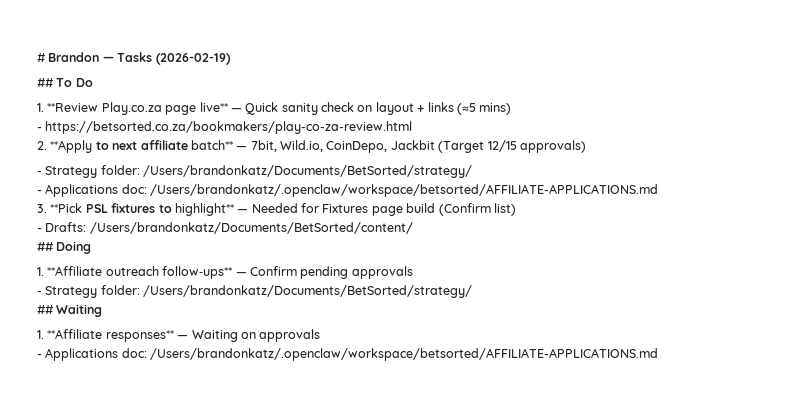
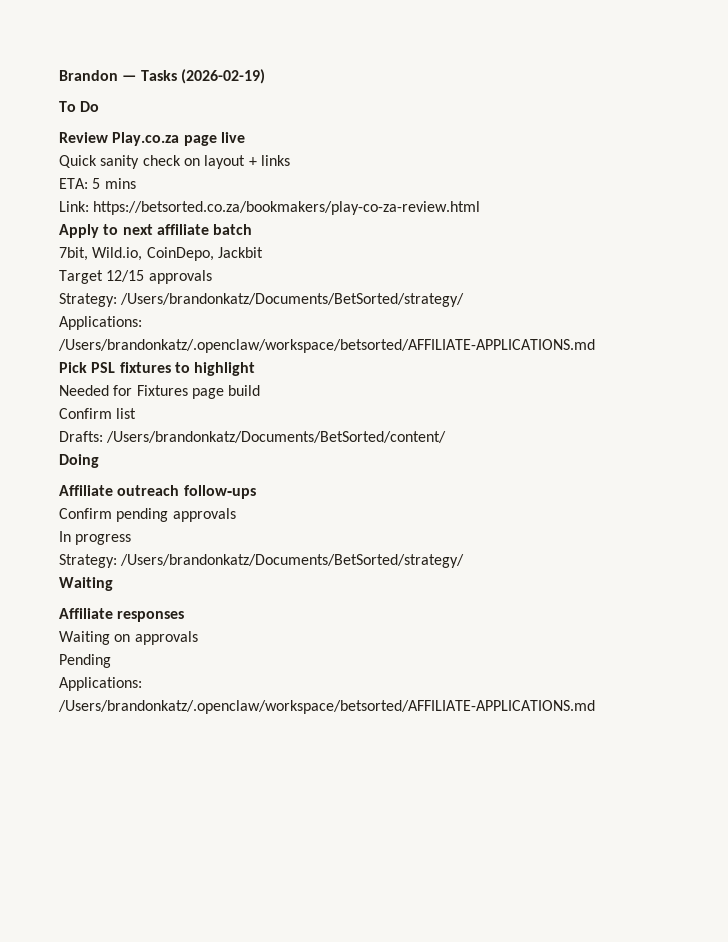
- # Brandon — Tasks (2026-02-19)
+ Brandon — Tasks (2026-02-19)
- ## To Do
+ To Do
- 1. **Review Play.co.za page live** — Quick sanity check on layout + links (≈5 mins)
- - https://betsorted.co.za/bookmakers/play-co-za-review.html
+ Review Play.co.za page live
+ Quick sanity check on layout + links
+ ETA: 5 mins
+ Link: https://betsorted.co.za/bookmakers/play-co-za-review.html
- 2. **Apply to next affiliate batch** — 7bit, Wild.io, CoinDepo, Jackbit (Target 12/15 approvals)
- - Strategy folder: /Users/brandonkatz/Documents/BetSorted/strategy/
- - Applications doc: /Users/brandonkatz/.openclaw/workspace/betsorted/AFFILIATE-APPLICATIONS.md
+ Apply to next affiliate batch
+ 7bit, Wild.io, CoinDepo, Jackbit
+ Target 12/15 approvals
+ Strategy: /Users/brandonkatz/Documents/BetSorted/strategy/
+ Applications: /Users/brandonkatz/.openclaw/workspace/betsorted/AFFILIATE-APPLICATIONS.md
- 3. **Pick PSL fixtures to highlight** — Needed for Fixtures page build (Confirm list)
- - Drafts: /Users/brandonkatz/Documents/BetSorted/content/
+ Pick PSL fixtures to highlight
+ Needed for Fixtures page build
+ Confirm list
+ Drafts: /Users/brandonkatz/Documents/BetSorted/content/
- ## Doing
+ Doing
- 1. **Affiliate outreach follow‑ups** — Confirm pending approvals
- - Strategy folder: /Users/brandonkatz/Documents/BetSorted/strategy/
- ## Waiting
+ Affiliate outreach follow‑ups
+ Confirm pending approvals
+ In progress
+ Strategy: /Users/brandonkatz/Documents/BetSorted/strategy/
+ Waiting
- 1. **Affiliate responses** — Waiting on approvals
- - Applications doc: /Users/brandonkatz/.openclaw/workspace/betsorted/AFFILIATE-APPLICATIONS.md
+ Affiliate responses
+ Waiting on approvals
+ Pending
+ Applications: /Users/brandonkatz/.openclaw/workspace/betsorted/AFFILIATE-APPLICATIONS.md

